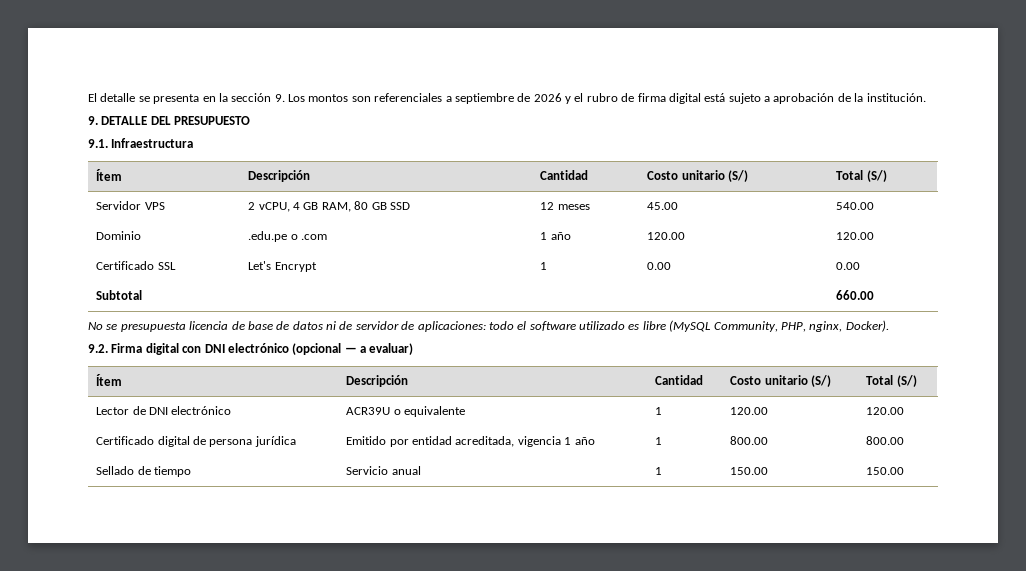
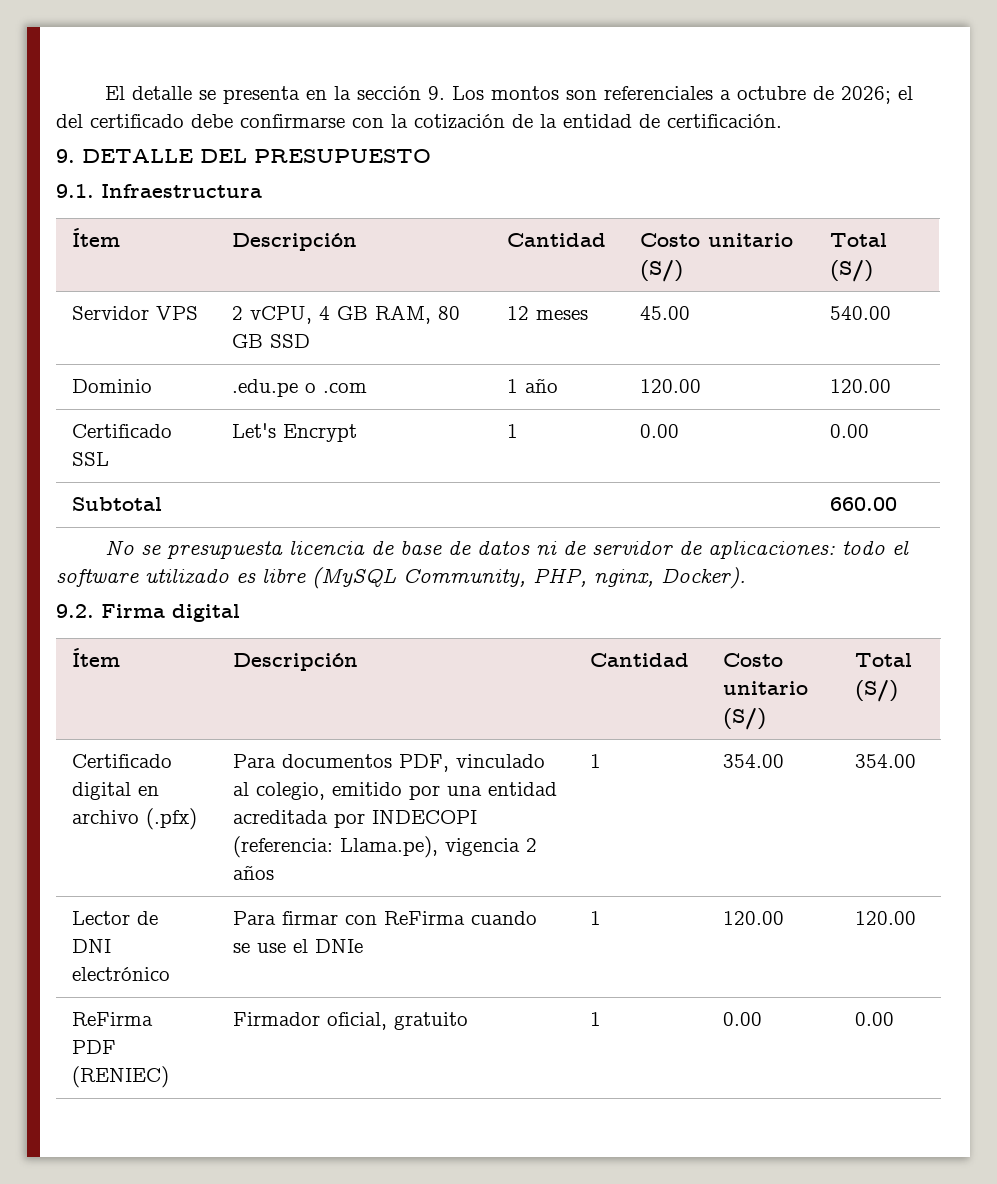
- El detalle se presenta en la sección 9. Los montos son referenciales a septiembre de 2026 y el rubro de firma digital está sujeto a aprobación de la institución.
+ El detalle se presenta en la sección 9. Los montos son referenciales a octubre de 2026; el del certificado debe confirmarse con la cotización de la entidad de certificación.
- 9.2. Firma digital con DNI electrónico (opcional — a evaluar)
+ 9.2. Firma digital
  Ítem | Descripción | Cantidad | Costo unitario (S/) | Total (S/)
- Lector de DNI electrónico | ACR39U o equivalente | 1 | 120.00 | 120.00
- Certificado digital de persona jurídica | Emitido por entidad acreditada, vigencia 1 año | 1 | 800.00 | 800.00
- Sellado de tiempo | Servicio anual | 1 | 150.00 | 150.00
+ Certificado digital en archivo (.pfx) | Para documentos PDF, vinculado al colegio, emitido por una entidad acreditada por INDECOPI (referencia: Llama.pe), vigencia 2 años | 1 | 354.00 | 354.00
+ Lector de DNI electrónico | Para firmar con ReFirma cuando se use el DNIe | 1 | 120.00 | 120.00
+ ReFirma PDF (RENIEC) | Firmador oficial, gratuito | 1 | 0.00 | 0.00

